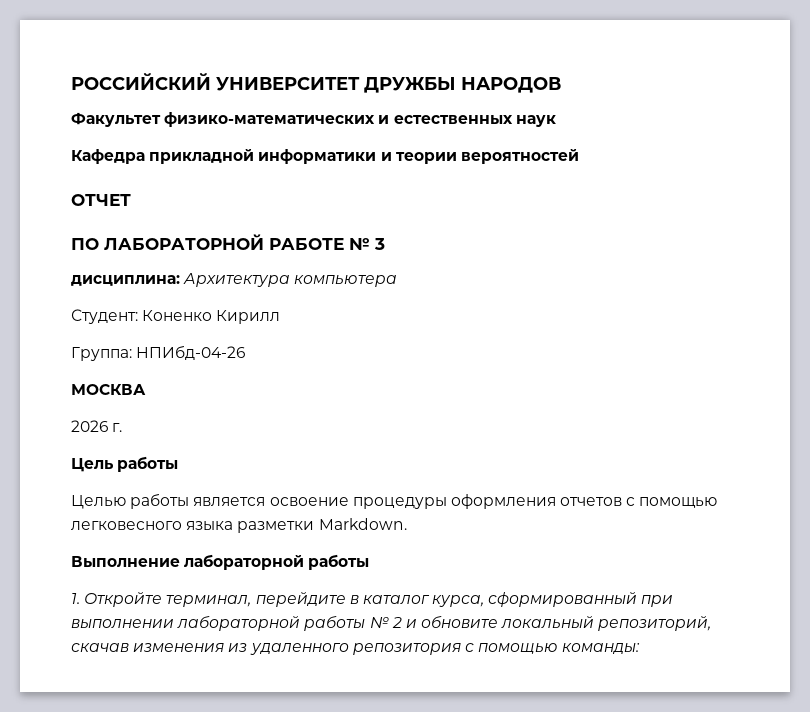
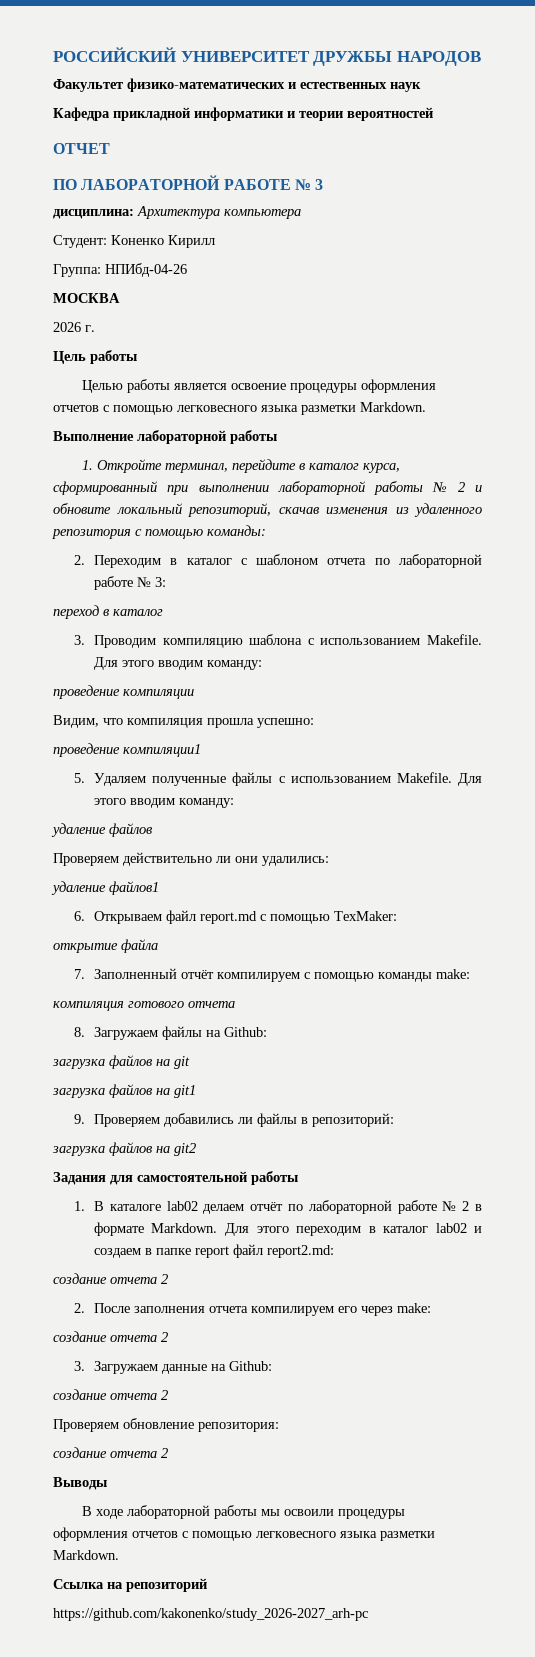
+ 2. Переходим в каталог с шаблоном отчета по лабораторной работе № 3:
+ переход в каталог
+ 3. Проводим компиляцию шаблона с использованием Makefile. Для этого вводим команду:
+ проведение компиляции
+ Видим, что компиляция прошла успешно:
+ проведение компиляции1
+ 5. Удаляем полученные файлы с использованием Makefile. Для этого вводим команду:
+ удаление файлов
+ Проверяем действительно ли они удалились:
+ удаление файлов1
+ 6. Открываем файл report.md c помощью TexMaker:
+ открытие файла
+ 7. Заполненный отчёт компилируем с помощью команды make:
+ компиляция готового отчета
+ 8. Загружаем файлы на Github:
+ загрузка файлов на git
+ загрузка файлов на git1
+ 9. Проверяем добавились ли файлы в репозиторий:
+ загрузка файлов на git2
+ Задания для самостоятельной работы
+ 1. В каталоге lab02 делаем отчёт по лабораторной работе № 2 в формате Markdown. Для этого переходим в каталог lab02 и создаем в папке report файл report2.md:
+ создание отчета 2
+ 2. После заполнения отчета компилируем его через make:
+ создание отчета 2
+ 3. Загружаем данные на Github:
+ создание отчета 2
+ Проверяем обновление репозитория:
+ создание отчета 2
+ Выводы
+ В ходе лабораторной работы мы освоили процедуры оформления отчетов с помощью легковесного языка разметки Markdown.
+ Ссылка на репозиторий
+ https://github.com/kakonenko/study_2026-2027_arh-pc

